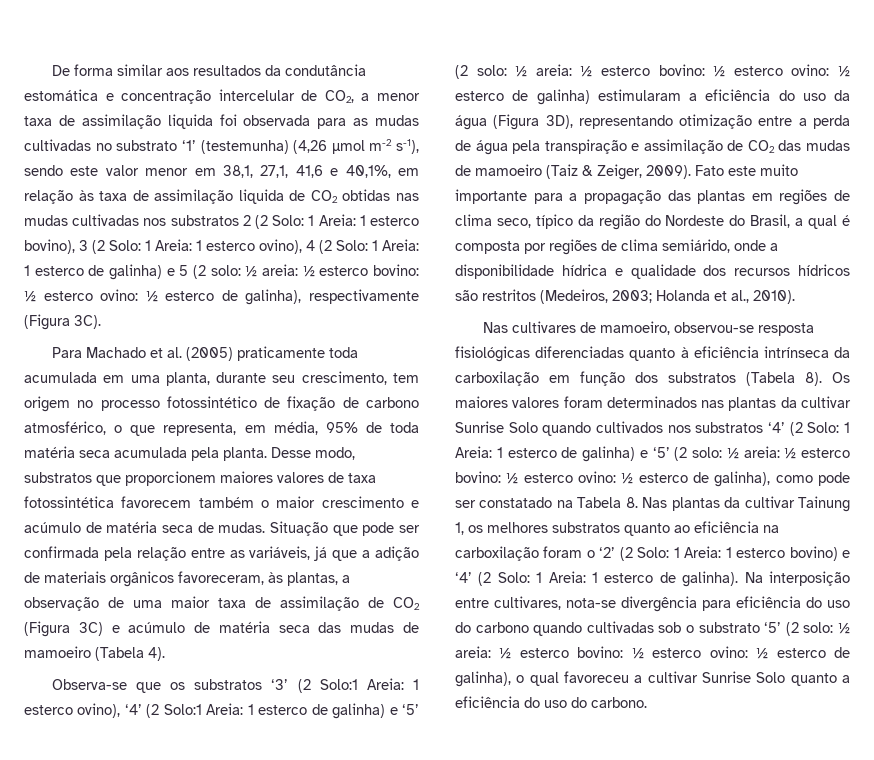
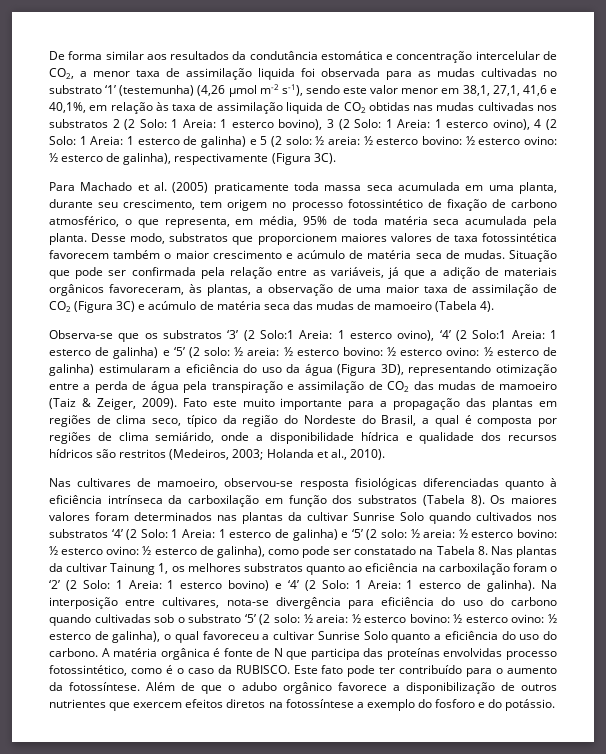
- Para Machado et al. (2005) praticamente toda acumulada em uma planta, durante seu crescimento, tem origem no processo fotossintético de fixação de carbono atmosférico, o que representa, em média, 95% de toda matéria seca acumulada pela planta.
+ Para Machado et al. (2005) praticamente toda massa seca acumulada em uma planta, durante seu crescimento, tem origem no processo fotossintético de fixação de carbono atmosférico, o que representa, em média, 95% de toda matéria seca acumulada pela planta.
+ A matéria orgânica é fonte de N que participa das proteínas envolvidas processo fotossintético, como é o caso da RUBISCO. Este fato pode ter contribuído para o aumento da fotossíntese. Além de que o adubo orgânico favorece a disponibilização de outros nutrientes que exercem efeitos diretos na fotossíntese a exemplo do fosforo e do potássio.

